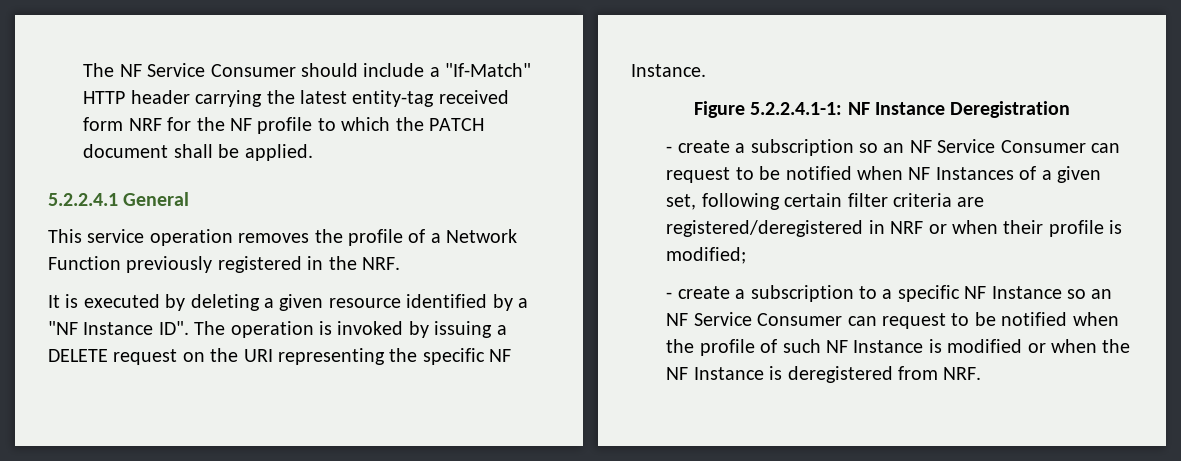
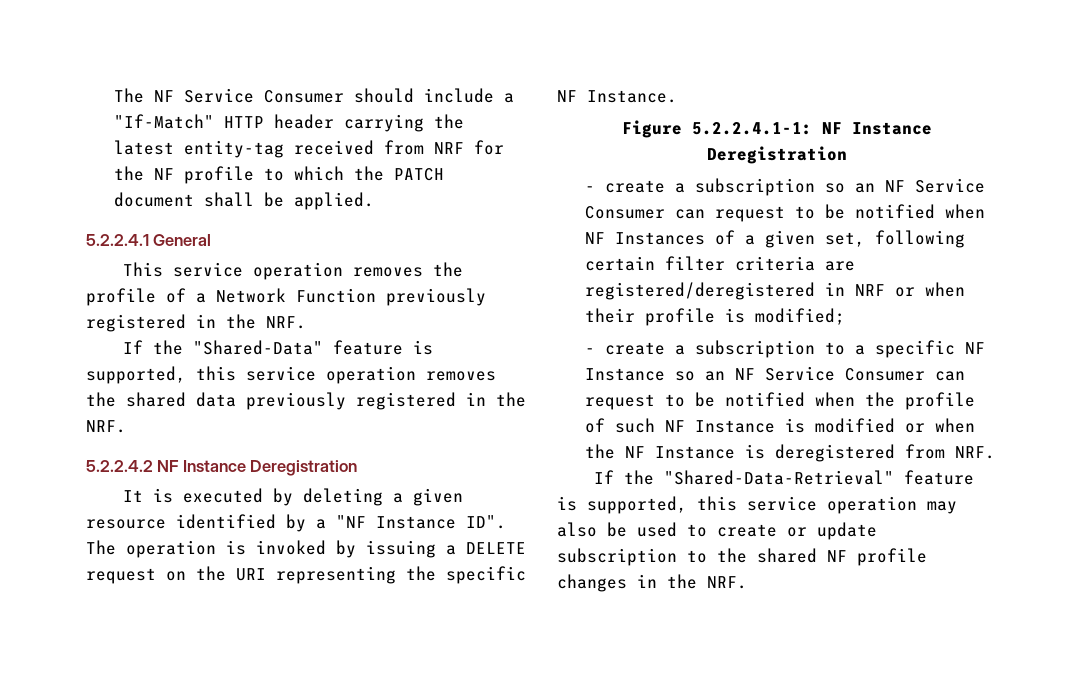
- The NF Service Consumer should include a "If-Match" HTTP header carrying the latest entity-tag received form NRF for the NF profile to which the PATCH document shall be applied.
+ The NF Service Consumer should include a "If-Match" HTTP header carrying the latest entity-tag received from NRF for the NF profile to which the PATCH document shall be applied.
+ If the "Shared-Data" feature is supported, this service operation removes the shared data previously registered in the NRF.
+ 5.2.2.4.2 NF Instance Deregistration
+ If the "Shared-Data-Retrieval" feature is supported, this service operation may also be used to create or update subscription to the shared NF profile changes in the NRF.

